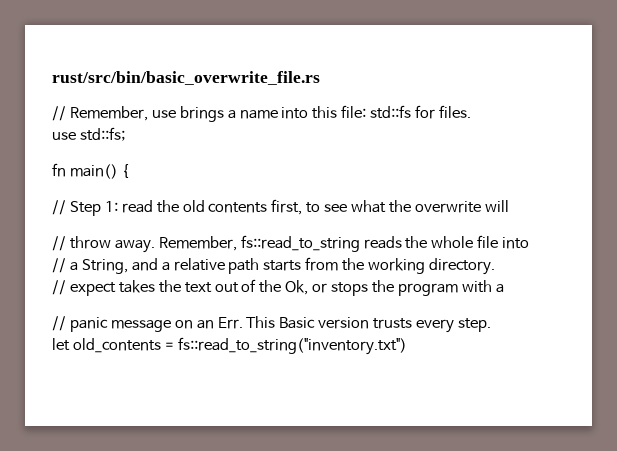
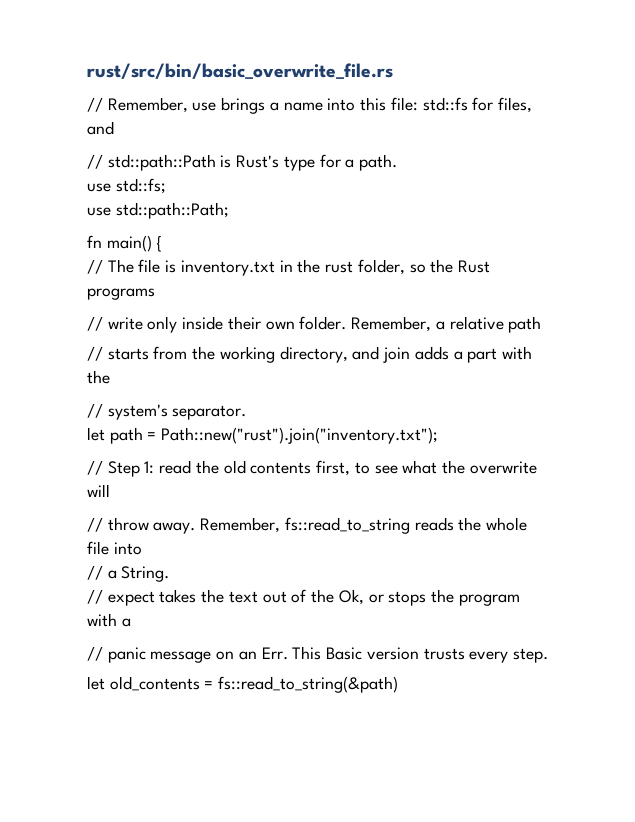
- // Remember, use brings a name into this file: std::fs for files.
+ // Remember, use brings a name into this file: std::fs for files, and
+ // std::path::Path is Rust's type for a path.
+ use std::path::Path;
+ // The file is inventory.txt in the rust folder, so the Rust programs
+ // write only inside their own folder. Remember, a relative path
+ // starts from the working directory, and join adds a part with the
+ // system's separator.
+ let path = Path::new("rust").join("inventory.txt");
- // a String, and a relative path starts from the working directory.
+ // a String.
- let old_contents = fs::read_to_string("inventory.txt")
+ let old_contents = fs::read_to_string(&path)

